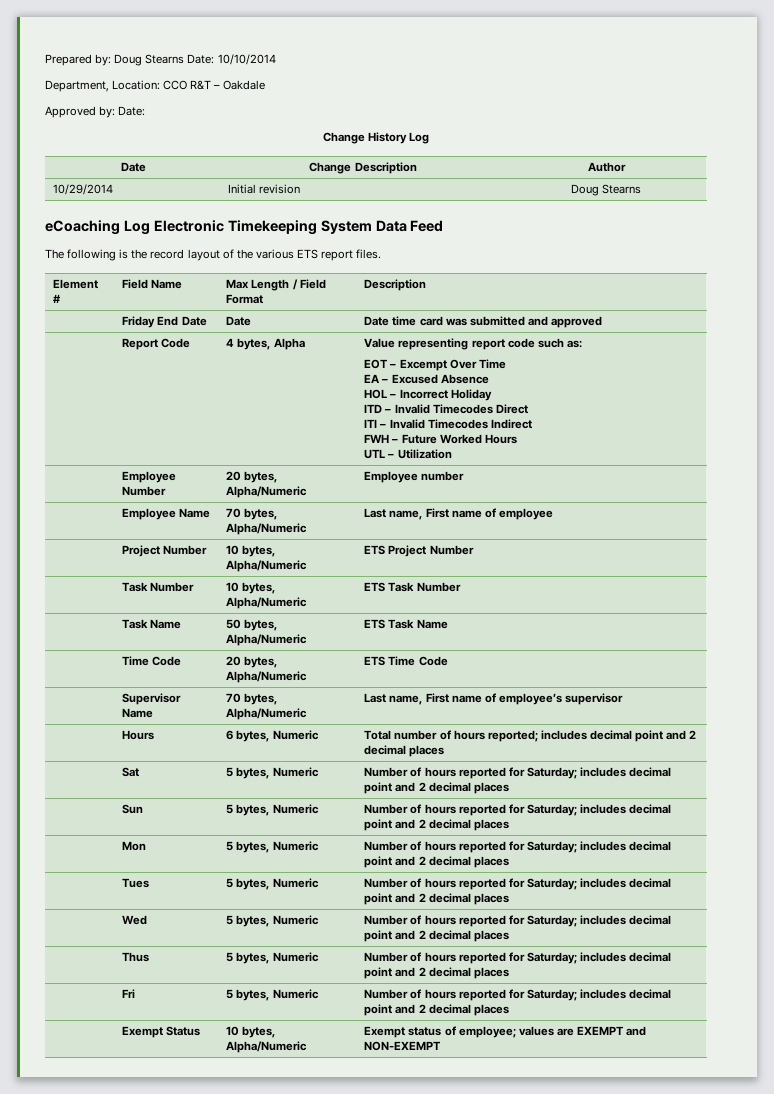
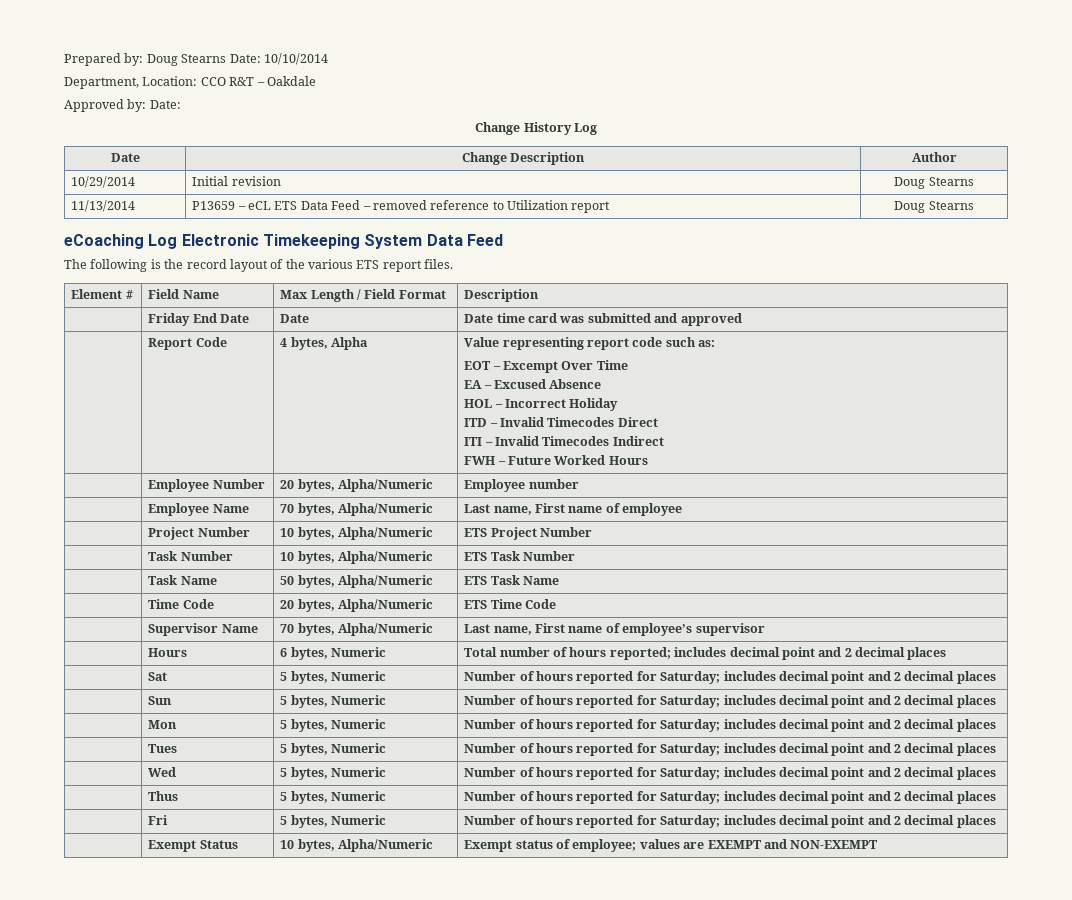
+ 11/13/2014 | P13659 – eCL ETS Data Feed – removed reference to Utilization report | Doug Stearns
- UTL – Utilization

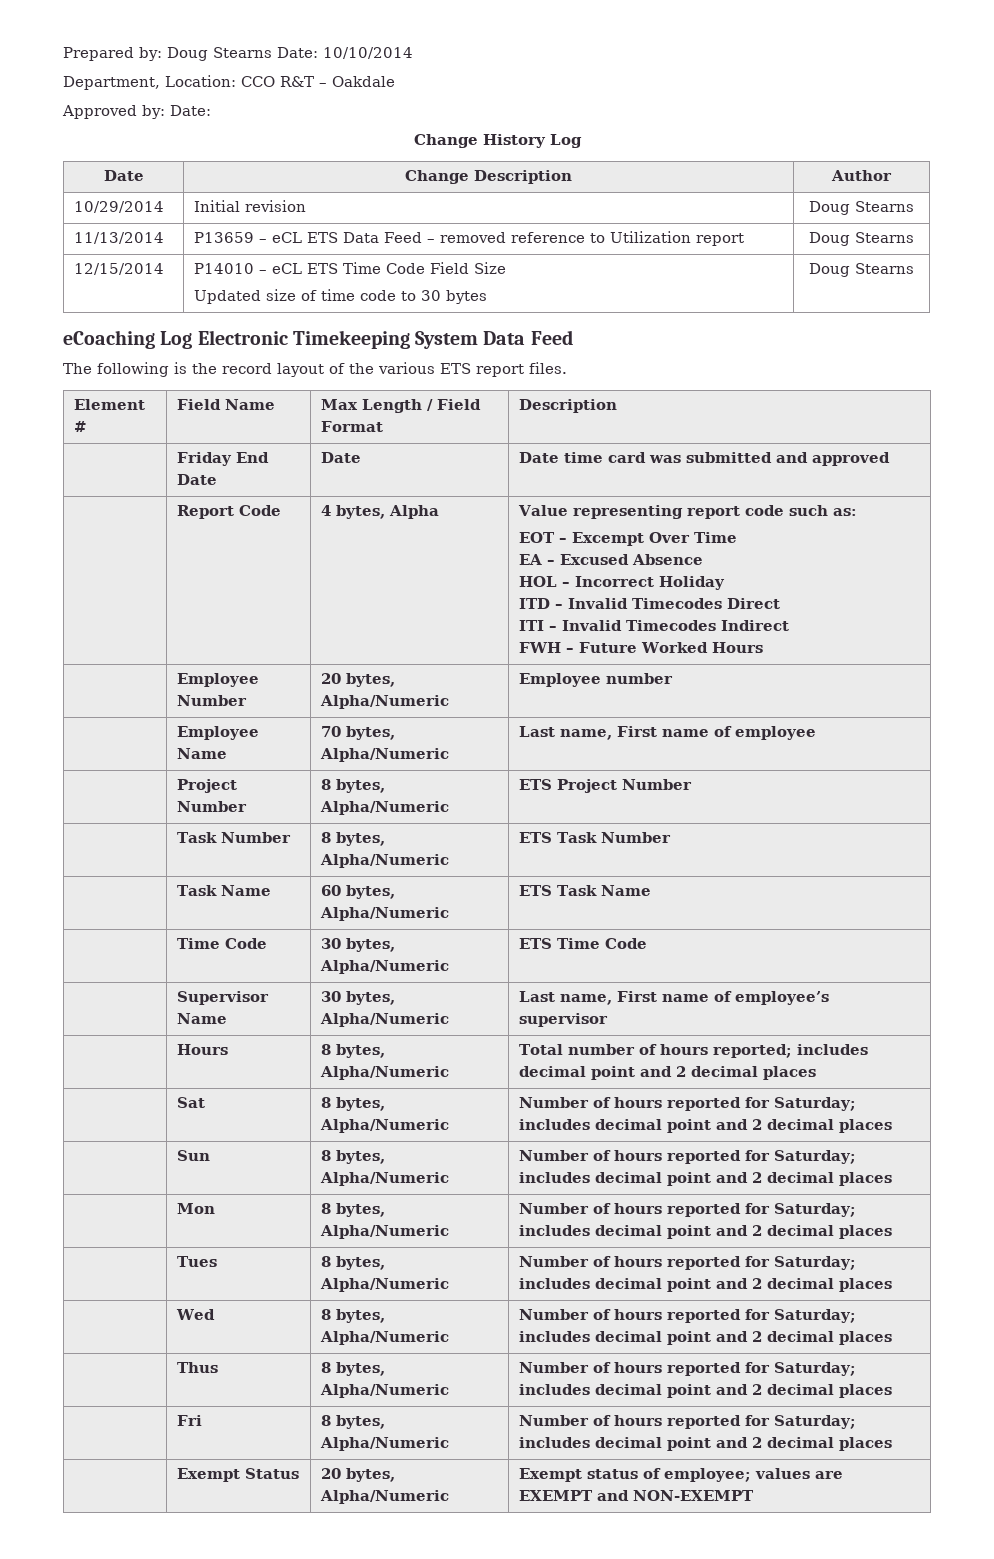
+ 12/15/2014 | P14010 – eCL ETS Time Code Field Size
+ Updated size of time code to 30 bytes | Doug Stearns
- | Project Number | 10 bytes, Alpha/Numeric | ETS Project Number
+ | Project Number | 8 bytes, Alpha/Numeric | ETS Project Number
- | Task Number | 10 bytes, Alpha/Numeric | ETS Task Number
+ | Task Number | 8 bytes, Alpha/Numeric | ETS Task Number
- | Task Name | 50 bytes, Alpha/Numeric | ETS Task Name
+ | Task Name | 60 bytes, Alpha/Numeric | ETS Task Name
- | Time Code | 20 bytes, Alpha/Numeric | ETS Time Code
+ | Time Code | 30 bytes, Alpha/Numeric | ETS Time Code
- | Supervisor Name | 70 bytes, Alpha/Numeric | Last name, First name of employee’s supervisor
+ | Supervisor Name | 30 bytes, Alpha/Numeric | Last name, First name of employee’s supervisor
- | Hours | 6 bytes, Numeric | Total number of hours reported; includes decimal point and 2 decimal places
+ | Hours | 8 bytes, Alpha/Numeric | Total number of hours reported; includes decimal point and 2 decimal places
- | Sat | 5 bytes, Numeric | Number of hours reported for Saturday; includes decimal point and 2 decimal places
+ | Sat | 8 bytes, Alpha/Numeric | Number of hours reported for Saturday; includes decimal point and 2 decimal places
- | Sun | 5 bytes, Numeric | Number of hours reported for Saturday; includes decimal point and 2 decimal places
+ | Sun | 8 bytes, Alpha/Numeric | Number of hours reported for Saturday; includes decimal point and 2 decimal places
- | Mon | 5 bytes, Numeric | Number of hours reported for Saturday; includes decimal point and 2 decimal places
+ | Mon | 8 bytes, Alpha/Numeric | Number of hours reported for Saturday; includes decimal point and 2 decimal places
- | Tues | 5 bytes, Numeric | Number of hours reported for Saturday; includes decimal point and 2 decimal places
+ | Tues | 8 bytes, Alpha/Numeric | Number of hours reported for Saturday; includes decimal point and 2 decimal places
- | Wed | 5 bytes, Numeric | Number of hours reported for Saturday; includes decimal point and 2 decimal places
+ | Wed | 8 bytes, Alpha/Numeric | Number of hours reported for Saturday; includes decimal point and 2 decimal places
- | Thus | 5 bytes, Numeric | Number of hours reported for Saturday; includes decimal point and 2 decimal places
+ | Thus | 8 bytes, Alpha/Numeric | Number of hours reported for Saturday; includes decimal point and 2 decimal places
- | Fri | 5 bytes, Numeric | Number of hours reported for Saturday; includes decimal point and 2 decimal places
+ | Fri | 8 bytes, Alpha/Numeric | Number of hours reported for Saturday; includes decimal point and 2 decimal places
- | Exempt Status | 10 bytes, Alpha/Numeric | Exempt status of employee; values are EXEMPT and NON-EXEMPT
+ | Exempt Status | 20 bytes, Alpha/Numeric | Exempt status of employee; values are EXEMPT and NON-EXEMPT

